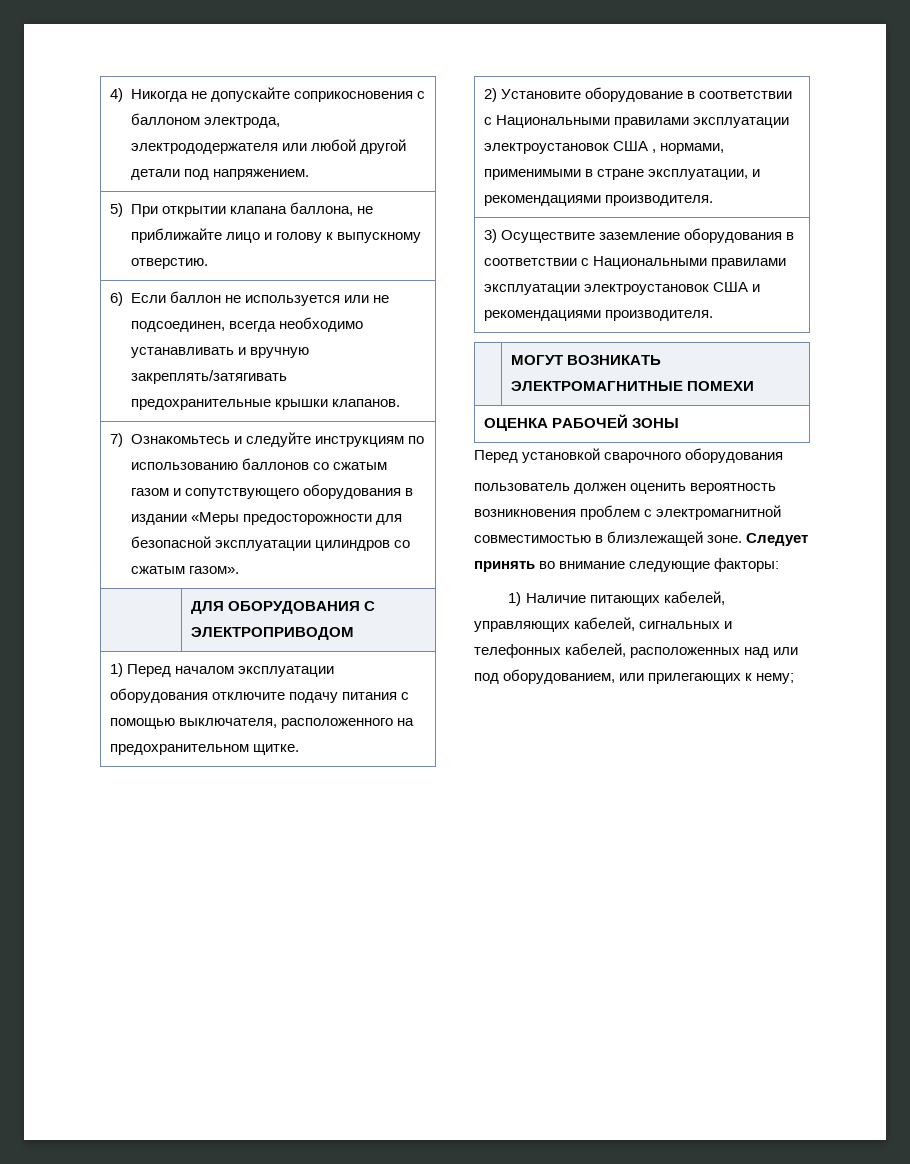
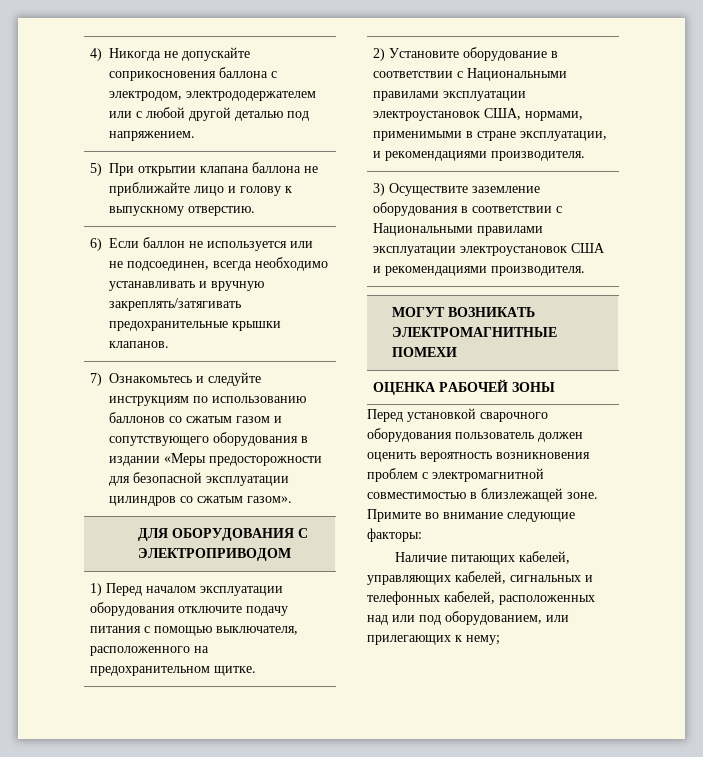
- 4) Никогда не допускайте соприкосновения с баллоном электрода, электрододержателя или любой другой детали под напряжением.
+ 4) Никогда не допускайте соприкосновения баллона с электродом, электрододержателем или с любой другой деталью под напряжением.
- 5) При открытии клапана баллона, не приближайте лицо и голову к выпускному отверстию.
+ 5) При открытии клапана баллона не приближайте лицо и голову к выпускному отверстию.
- 2) Установите оборудование в соответствии с Национальными правилами эксплуатации электроустановок США , нормами, применимыми в стране эксплуатации, и рекомендациями производителя.
+ 2) Установите оборудование в соответствии с Национальными правилами эксплуатации электроустановок США, нормами, применимыми в стране эксплуатации, и рекомендациями производителя.
- Перед установкой сварочного оборудования
- пользователь должен оценить вероятность возникновения проблем с электромагнитной совместимостью в близлежащей зоне.
+ Перед установкой сварочного оборудования пользователь должен оценить вероятность возникновения проблем с электромагнитной совместимостью в близлежащей зоне.
- Следует принять во внимание следующие факторы:
+ Примите во внимание следующие факторы:
- 1) Наличие питающих кабелей, управляющих кабелей, сигнальных и телефонных кабелей, расположенных над или под оборудованием, или прилегающих к нему;
+ Наличие питающих кабелей, управляющих кабелей, сигнальных и телефонных кабелей, расположенных над или под оборудованием, или прилегающих к нему;

